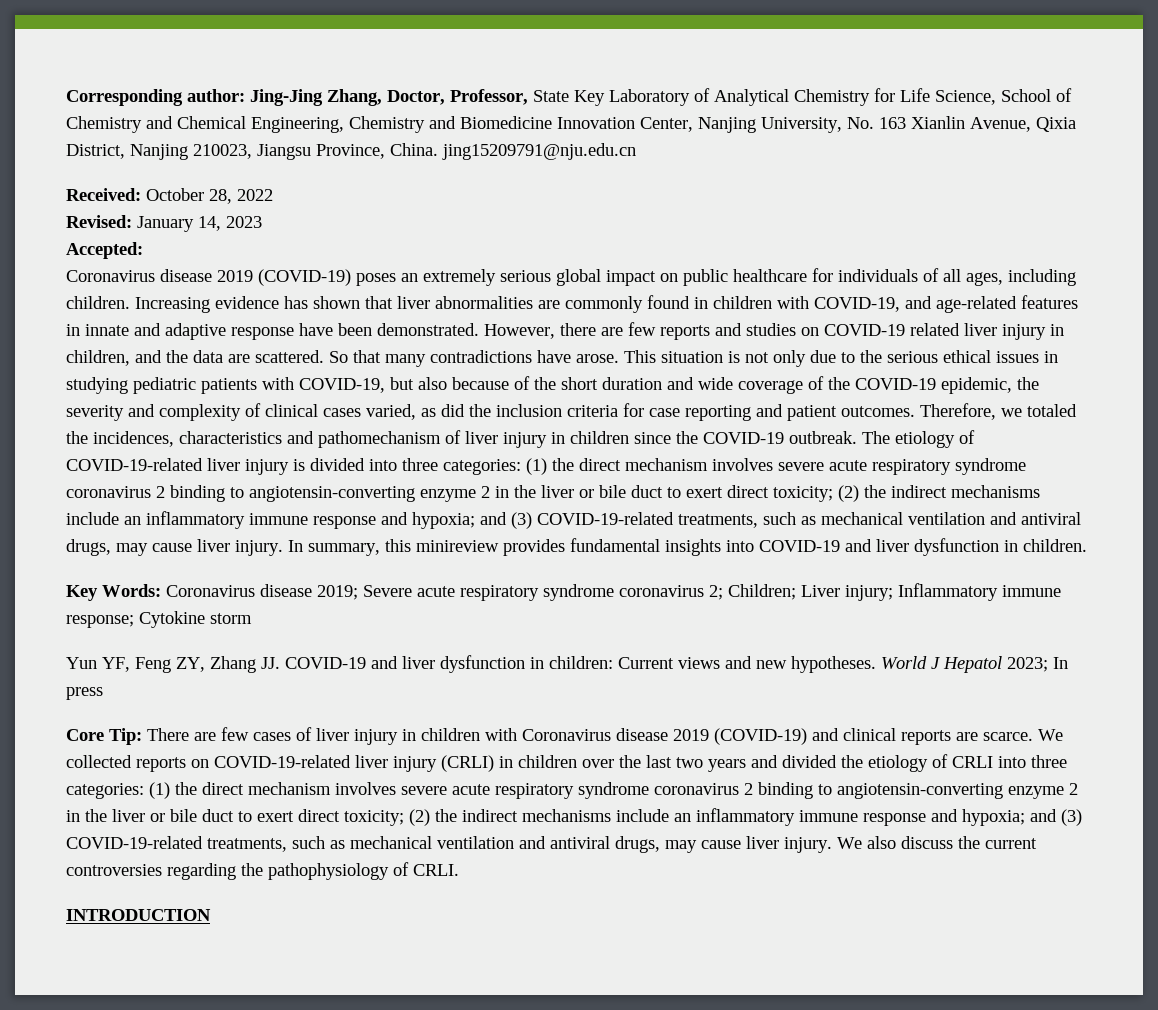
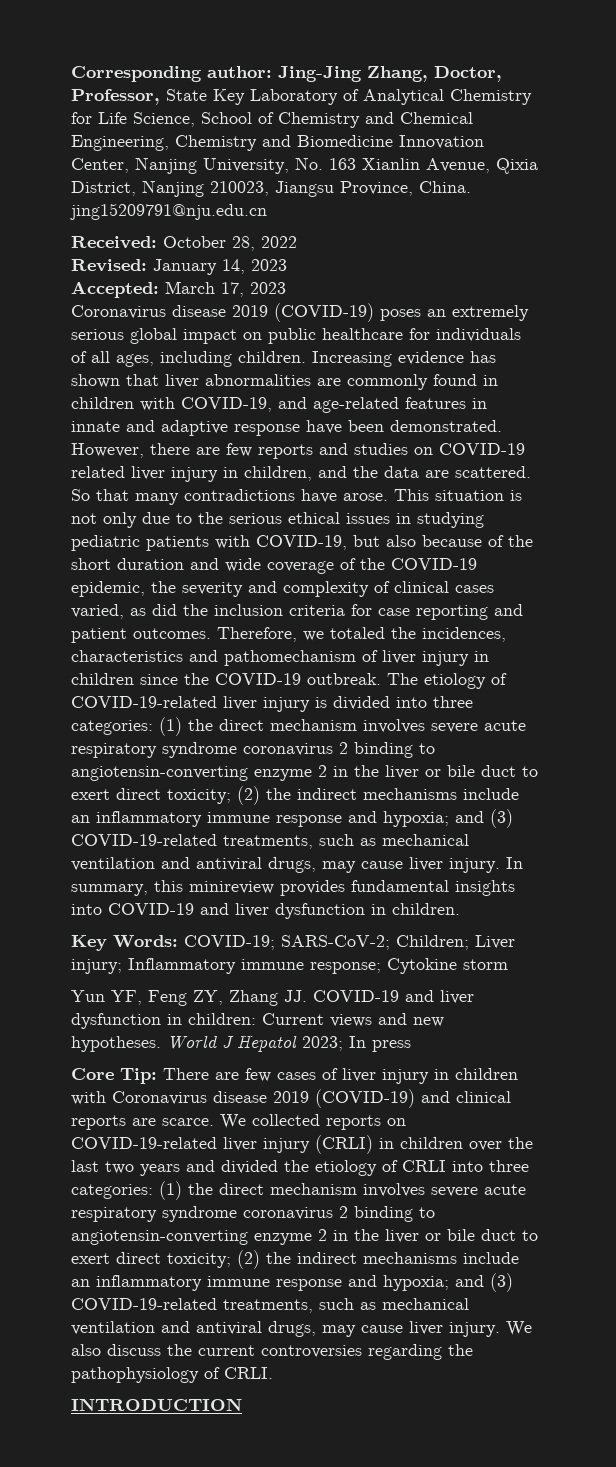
- Accepted:
+ Accepted: March 17, 2023
- Key Words: Coronavirus disease 2019; Severe acute respiratory syndrome coronavirus 2; Children; Liver injury; Inflammatory immune response; Cytokine storm
+ Key Words: COVID-19; SARS-CoV-2; Children; Liver injury; Inflammatory immune response; Cytokine storm

